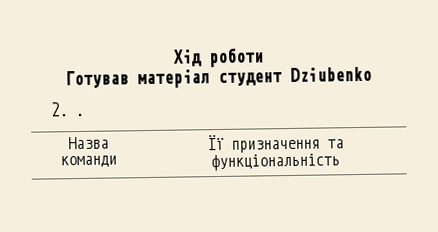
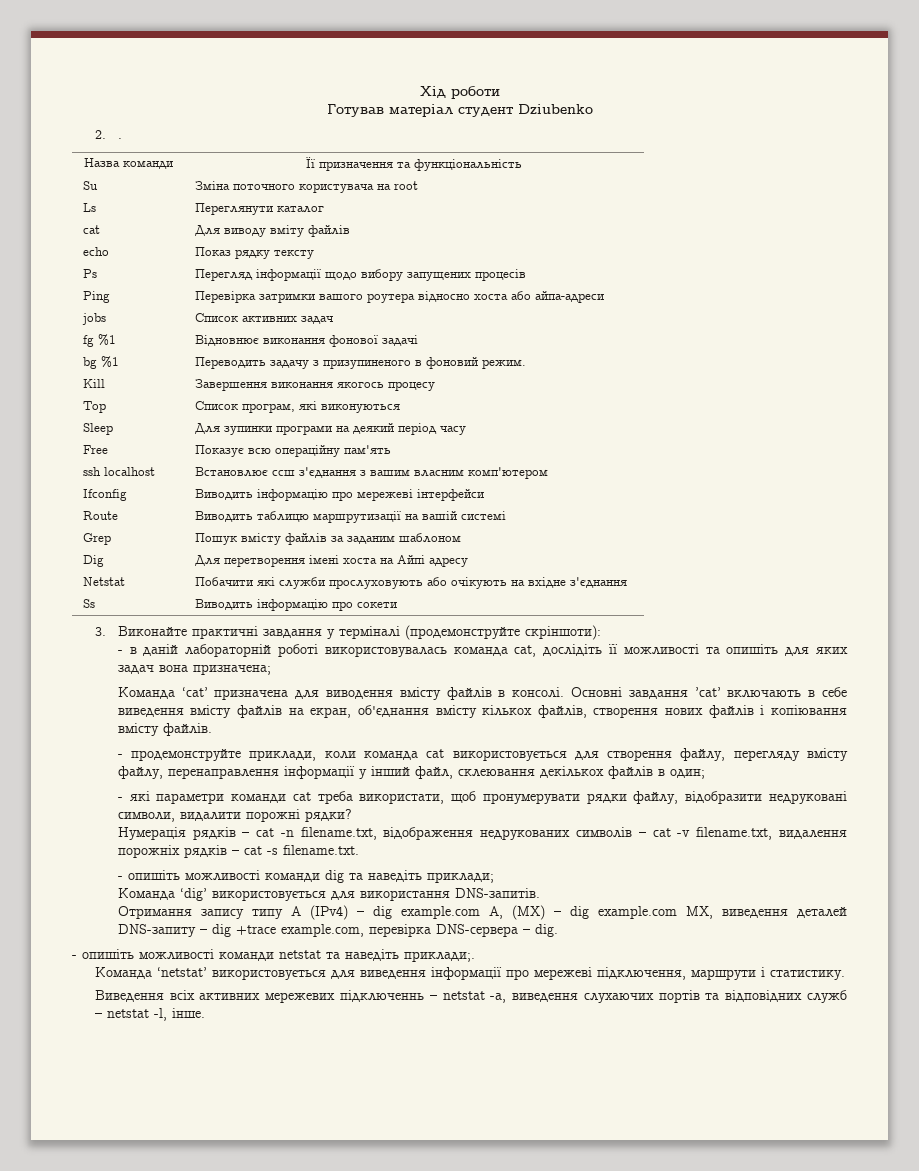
+ Su | Зміна поточного користувача на root
+ Ls | Переглянути каталог
+ cat | Для виводу вміту файлів
+ echo | Показ рядку тексту
+ Ps | Перегляд інформації щодо вибору запущених процесів
+ Ping | Перевірка затримки вашого роутера відносно хоста або айпа-адреси
+ jobs | Список активних задач
+ fg %1 | Відновнює виконання фонової задачі
+ bg %1 | Переводить задачу з призупиненого в фоновий режим.
+ Kill | Завершення виконання якогось процесу
+ Top | Список програм, які виконуються
+ Sleep | Для зупинки програми на деякий період часу
+ Free | Показує всю операційну пам'ять
+ ssh localhost | Встановлює ссш з'єднання з вашим власним комп'ютером
+ Ifconfig | Виводить інформацію про мережеві інтерфейси
+ Route | Виводить таблицю маршрутизації на вашій системі
+ Grep | Пошук вмісту файлів за заданим шаблоном
+ Dig | Для перетворення імені хоста на Айпі адресу
+ Netstat | Побачити які служби прослуховують або очікують на вхідне з'єднання
+ Ss | Виводить інформацію про сокети
+ 3. Виконайте практичні завдання у терміналі (продемонструйте скріншоти):
+ - в даній лабораторній роботі використовувалась команда cat, дослідіть її можливості та опишіть для яких задач вона призначена;
+ Команда ‘cat’ призначена для виводення вмісту файлів в консолі. Основні завдання ’cat’ включають в себе виведення вмісту файлів на екран, об'єднання вмісту кількох файлів, створення нових файлів і копіювання вмісту файлів.
+ - продемонструйте приклади, коли команда cat використовується для створення файлу, перегляду вмісту файлу, перенаправлення інформації у інший файл, склеювання декількох файлів в один;
+ - які параметри команди cat треба використати, щоб пронумерувати рядки файлу, відобразити недруковані символи, видалити порожні рядки?
+ Нумерація рядків – cat -n filename.txt, відображення недрукованих символів – cat -v filename.txt, видалення порожніх рядків – cat -s filename.txt.
+ - опишіть можливості команди dig та наведіть приклади;
+ Команда ‘dig’ використовується для використання DNS-запитів.
+ Отримання запису типу А (IPv4) – dig example.com A, (MX) – dig example.com MX, виведення деталей DNS-запиту – dig +trace example.com, перевірка DNS-сервера – dig.
+ - опишіть можливості команди netstat та наведіть приклади;.
+ Команда ‘netstat’ використовується для виведення інформації про мережеві підключення, маршрути і статистику.
+ Виведення всіх активних мережевих підключеннь – netstat -a, виведення слухаючих портів та відповідних служб – netstat -l, інше.

